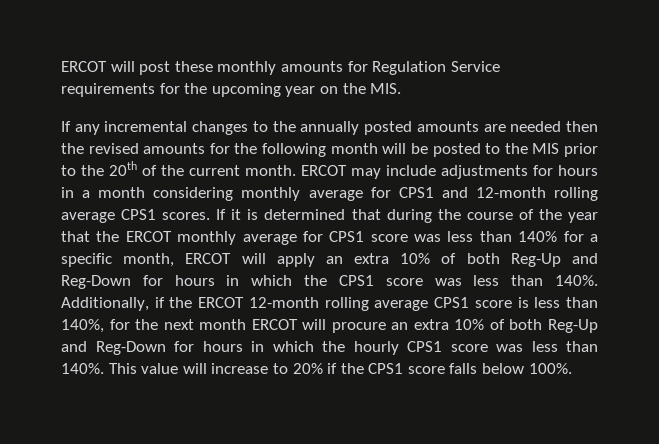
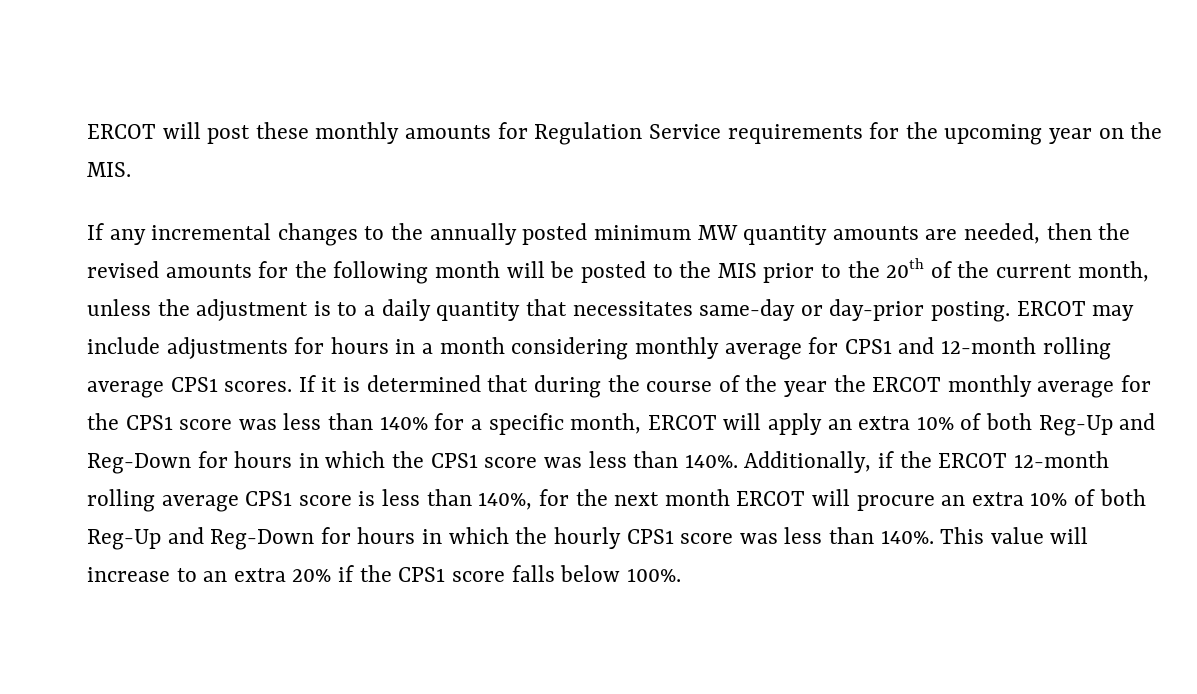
- If any incremental changes to the annually posted amounts are needed then the revised amounts for the following month will be posted to the MIS prior to the 20th of the current month.
+ If any incremental changes to the annually posted minimum MW quantity amounts are needed, then the revised amounts for the following month will be posted to the MIS prior to the 20th of the current month, unless the adjustment is to a daily quantity that necessitates same-day or day-prior posting.
- If it is determined that during the course of the year that the ERCOT monthly average for CPS1 score was less than 140% for a specific month, ERCOT will apply an extra 10% of both Reg-Up and Reg-Down for hours in which the CPS1 score was less than 140%.
+ If it is determined that during the course of the year the ERCOT monthly average for the CPS1 score was less than 140% for a specific month, ERCOT will apply an extra 10% of both Reg-Up and Reg-Down for hours in which the CPS1 score was less than 140%.
- This value will increase to 20% if the CPS1 score falls below 100%.
+ This value will increase to an extra 20% if the CPS1 score falls below 100%.

